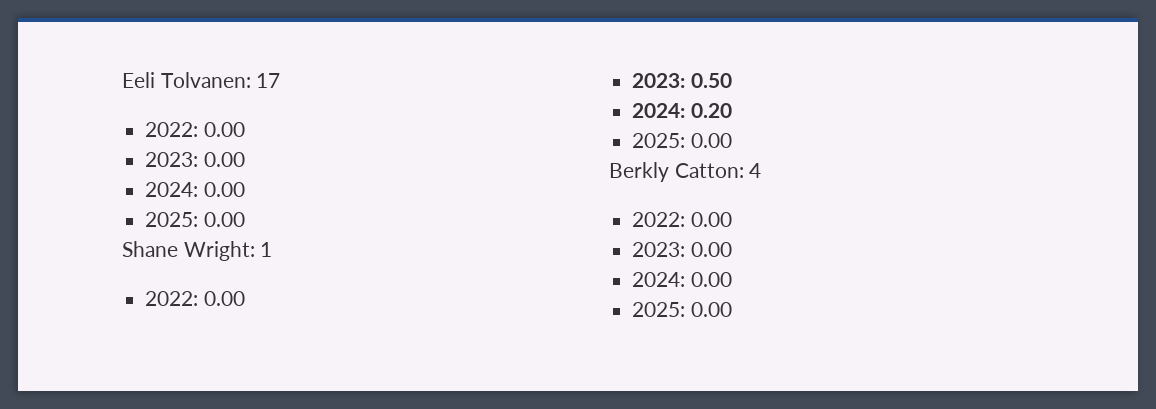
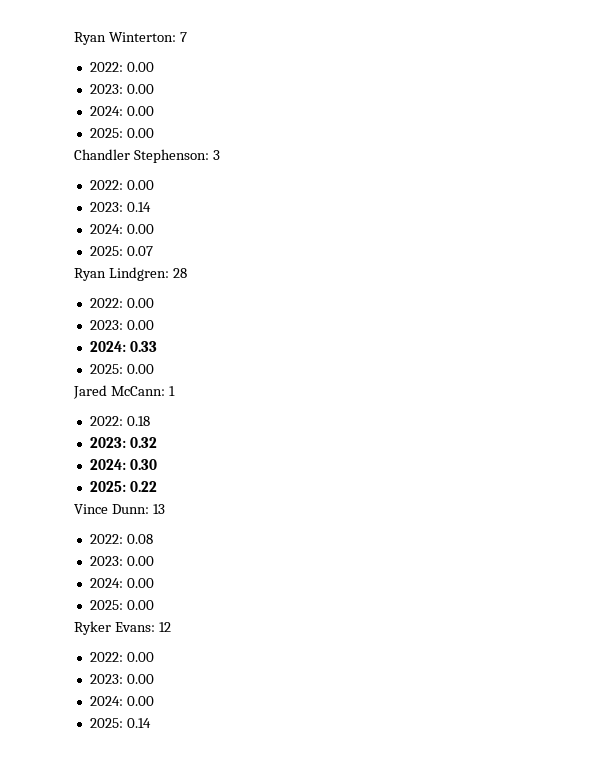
- Eeli Tolvanen: 17
+ Ryan Winterton: 7
- Shane Wright: 1
+ Chandler Stephenson: 3
  2022: 0.00
- 2023: 0.50
- 2024: 0.20
+ 2023: 0.14
+ 2024: 0.00
+ 2025: 0.07
+ Ryan Lindgren: 28
+ 2022: 0.00
+ 2023: 0.00
+ 2024: 0.33
  2025: 0.00
- Berkly Catton: 4
+ Jared McCann: 1
+ 2022: 0.18
+ 2023: 0.32
+ 2024: 0.30
+ 2025: 0.22
+ Vince Dunn: 13
+ 2022: 0.08
+ 2023: 0.00
+ 2024: 0.00
+ 2025: 0.00
+ Ryker Evans: 12
  2022: 0.00
  2023: 0.00
  2024: 0.00
- 2025: 0.00
+ 2025: 0.14

